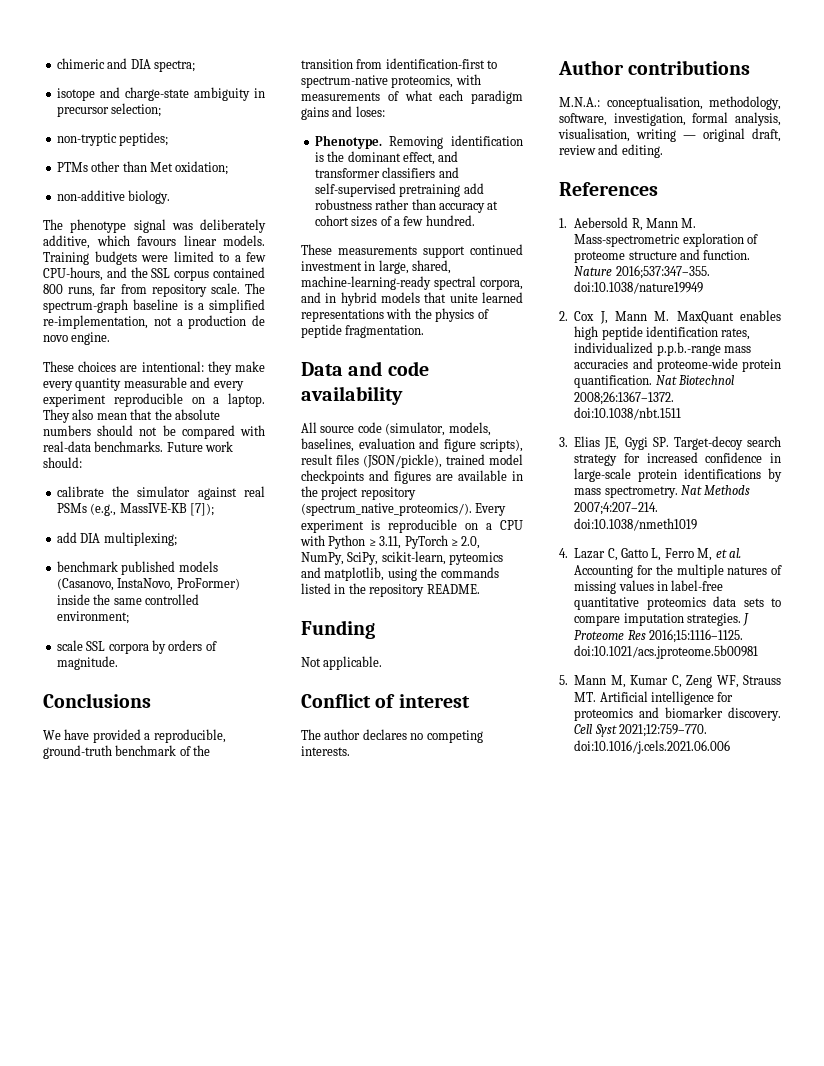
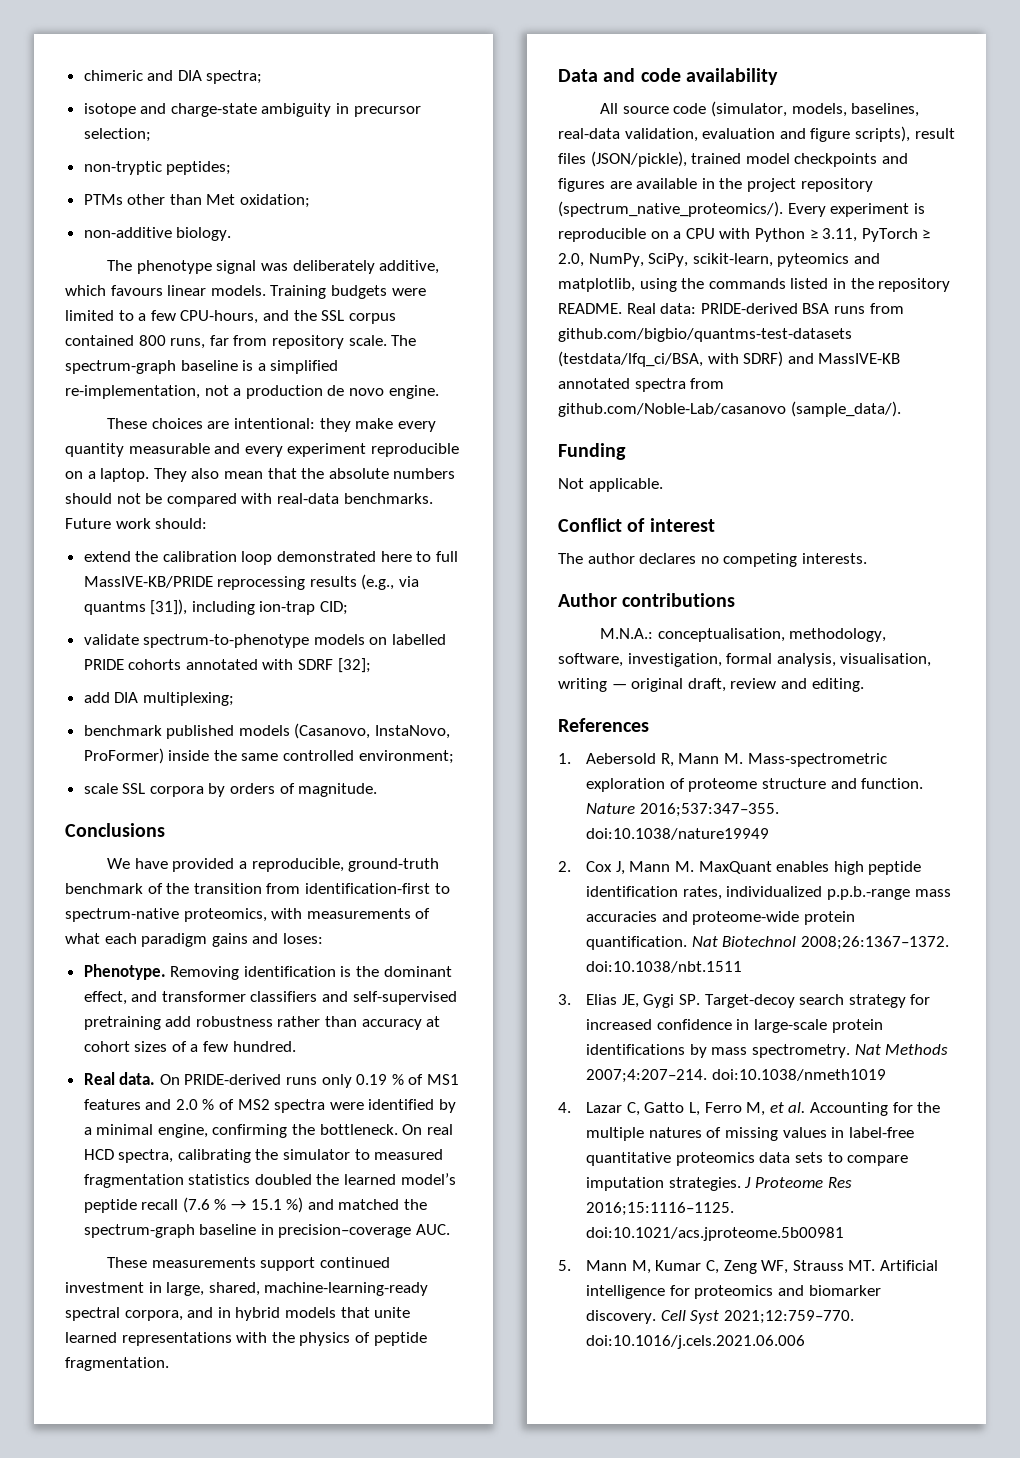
- calibrate the simulator against real PSMs (e.g., MassIVE-KB [7]);
+ extend the calibration loop demonstrated here to full MassIVE-KB/PRIDE reprocessing results (e.g., via quantms [31]), including ion-trap CID;
+ validate spectrum-to-phenotype models on labelled PRIDE cohorts annotated with SDRF [32];
+ Real data. On PRIDE-derived runs only 0.19 % of MS1 features and 2.0 % of MS2 spectra were identified by a minimal engine, confirming the bottleneck. On real HCD spectra, calibrating the simulator to measured fragmentation statistics doubled the learned model’s peptide recall (7.6 % → 15.1 %) and matched the spectrum-graph baseline in precision–coverage AUC.
- All source code (simulator, models, baselines, evaluation and figure scripts), result files (JSON/pickle), trained model checkpoints and figures are available in the project repository (spectrum_native_proteomics/).
+ All source code (simulator, models, baselines, real-data validation, evaluation and figure scripts), result files (JSON/pickle), trained model checkpoints and figures are available in the project repository (spectrum_native_proteomics/).
+ Real data: PRIDE-derived BSA runs from github.com/bigbio/quantms-test-datasets (testdata/lfq_ci/BSA, with SDRF) and MassIVE-KB annotated spectra from github.com/Noble-Lab/casanovo (sample_data/).

